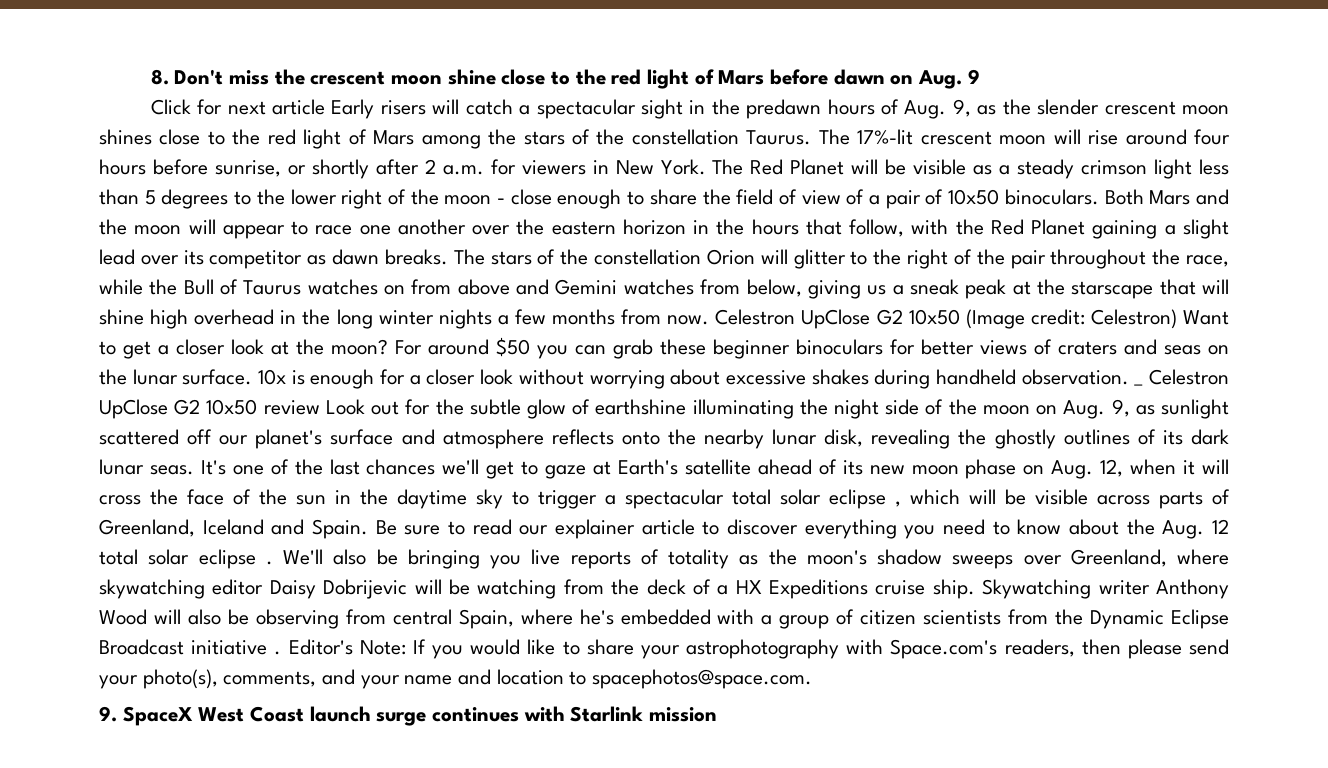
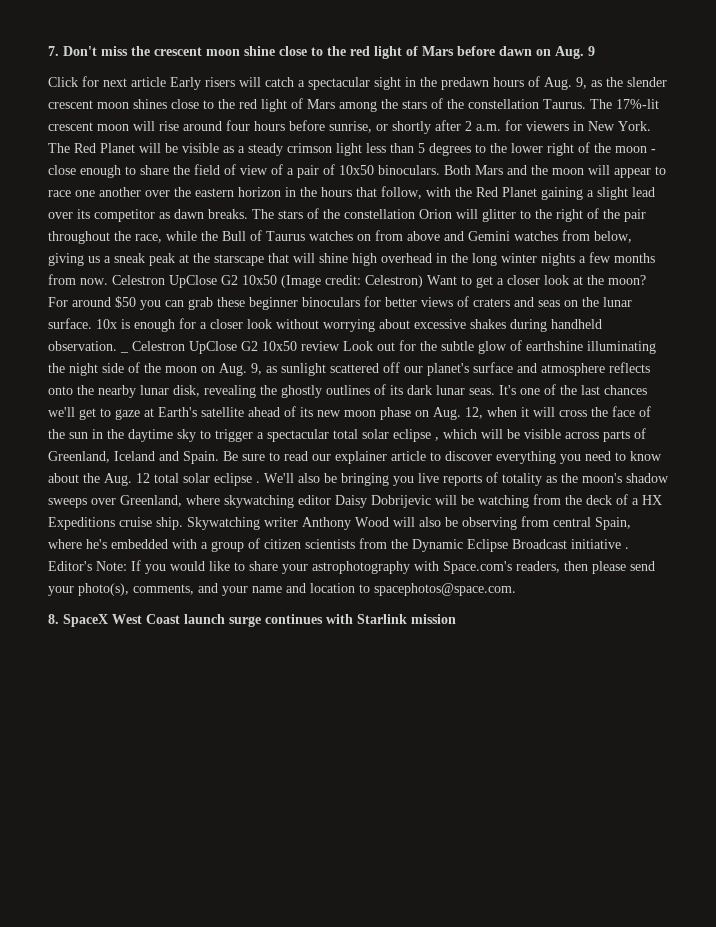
- 8. Don't miss the crescent moon shine close to the red light of Mars before dawn on Aug. 9
+ 7. Don't miss the crescent moon shine close to the red light of Mars before dawn on Aug. 9
- 9. SpaceX West Coast launch surge continues with Starlink mission
+ 8. SpaceX West Coast launch surge continues with Starlink mission

